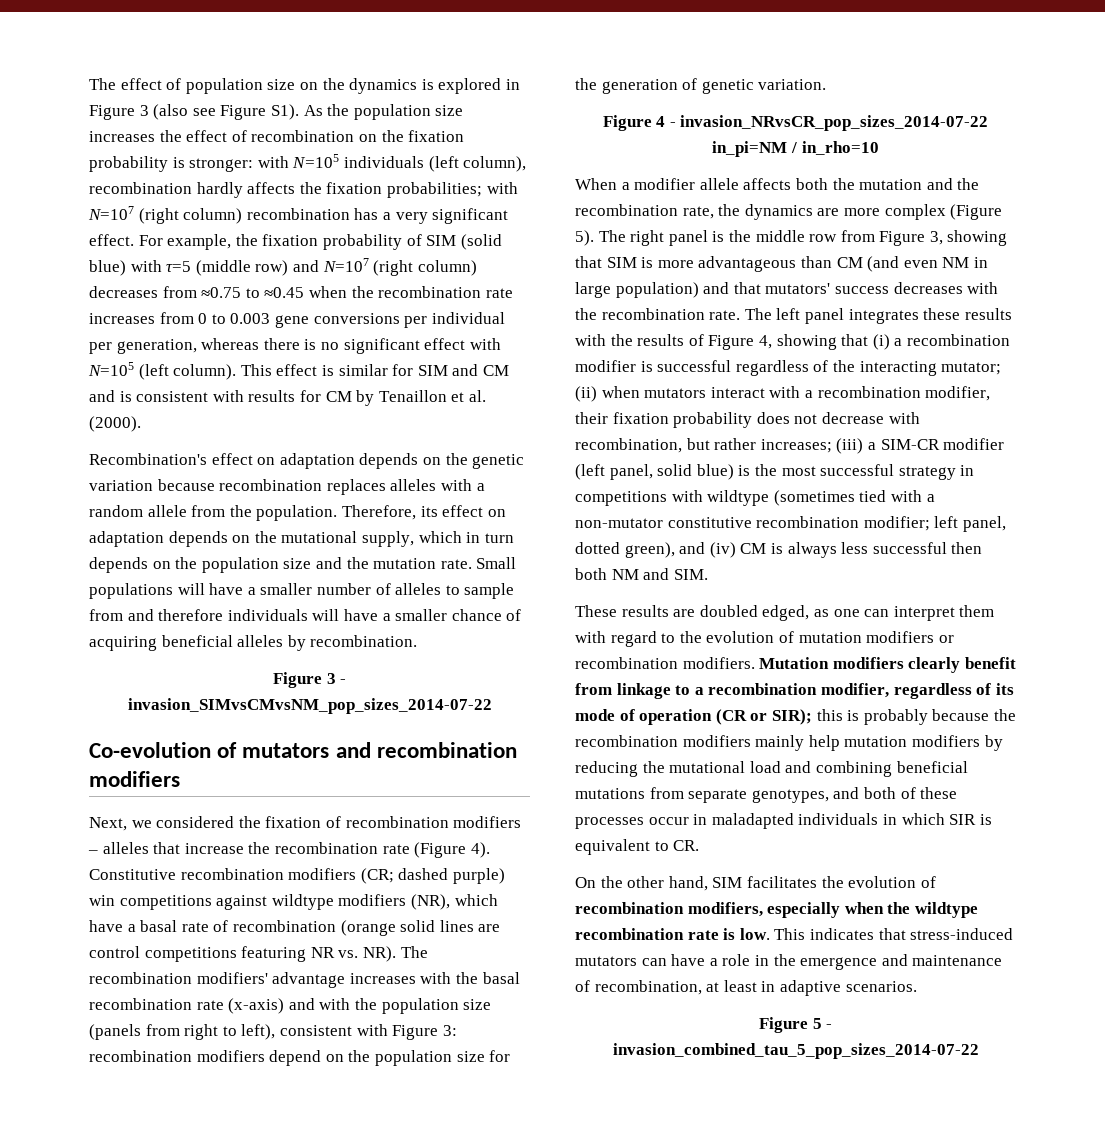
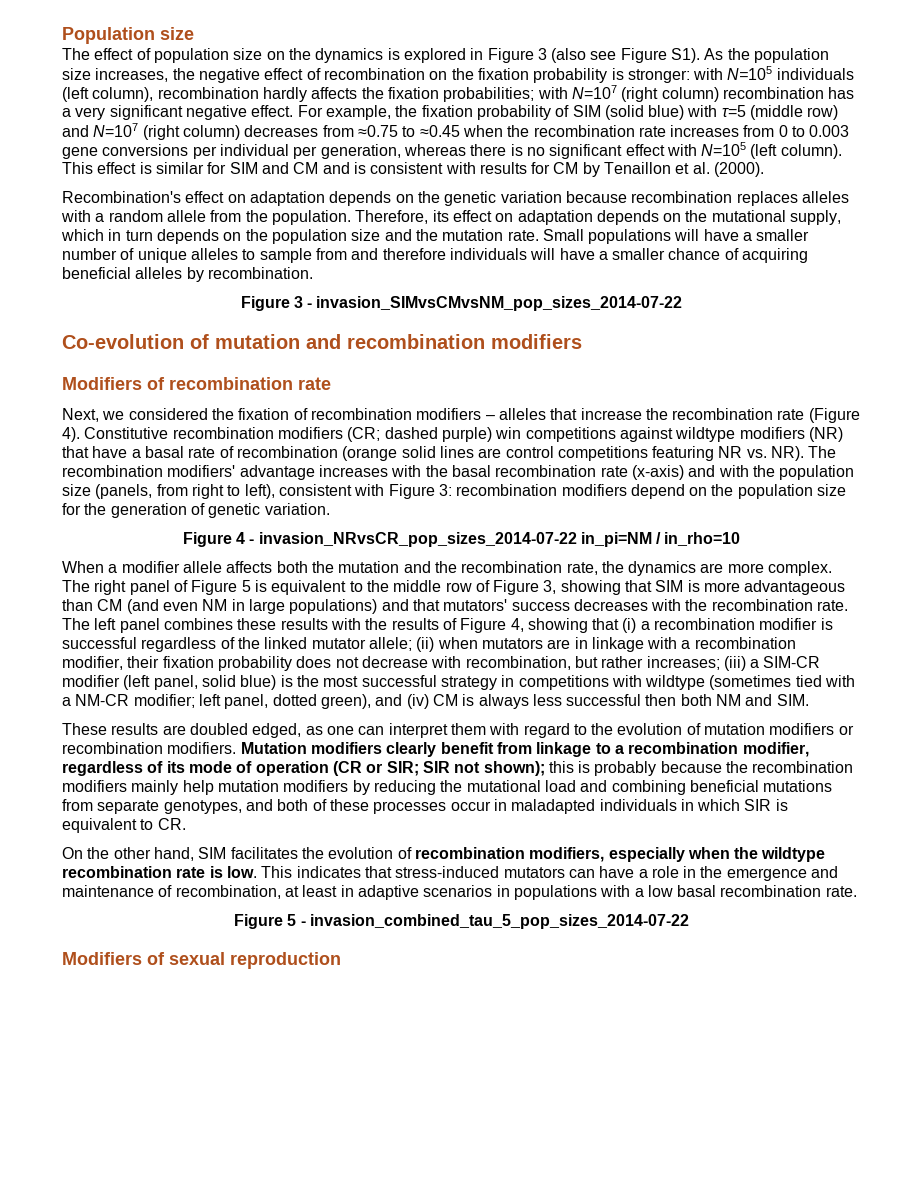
+ Population size
- The effect of population size on the dynamics is explored in Figure 3 (also see Figure S1). As the population size increases the effect of recombination on the fixation probability is stronger: with N=105 individuals (left column), recombination hardly affects the fixation probabilities; with N=107 (right column) recombination has a very significant effect.
+ The effect of population size on the dynamics is explored in Figure 3 (also see Figure S1). As the population size increases, the negative effect of recombination on the fixation probability is stronger: with N=105 individuals (left column), recombination hardly affects the fixation probabilities; with N=107 (right column) recombination has a very significant negative effect.
- Small populations will have a smaller number of alleles to sample from and therefore individuals will have a smaller chance of acquiring beneficial alleles by recombination.
+ Small populations will have a smaller number of unique alleles to sample from and therefore individuals will have a smaller chance of acquiring beneficial alleles by recombination.
- Co-evolution of mutators and recombination modifiers
+ Co-evolution of mutation and recombination modifiers
+ Modifiers of recombination rate
- dashed purple) win competitions against wildtype modifiers (NR), which have a basal rate of recombination (orange solid lines are control competitions featuring NR vs. NR). The recombination modifiers' advantage increases with the basal recombination rate (x-axis) and with the population size (panels from right to left), consistent with Figure 3:
+ dashed purple) win competitions against wildtype modifiers (NR) that have a basal rate of recombination (orange solid lines are control competitions featuring NR vs. NR). The recombination modifiers' advantage increases with the basal recombination rate (x-axis) and with the population size (panels, from right to left), consistent with Figure 3:
- When a modifier allele affects both the mutation and the recombination rate, the dynamics are more complex (Figure 5). The right panel is the middle row from Figure 3, showing that SIM is more advantageous than CM (and even NM in large population) and that mutators' success decreases with the recombination rate.
+ When a modifier allele affects both the mutation and the recombination rate, the dynamics are more complex. The right panel of Figure 5 is equivalent to the middle row of Figure 3, showing that SIM is more advantageous than CM (and even NM in large populations) and that mutators' success decreases with the recombination rate.
- The left panel integrates these results with the results of Figure 4, showing that (i) a recombination modifier is successful regardless of the interacting mutator; (ii) when mutators interact with a recombination modifier, their fixation probability does not decrease with recombination, but rather increases;
+ The left panel combines these results with the results of Figure 4, showing that (i) a recombination modifier is successful regardless of the linked mutator allele; (ii) when mutators are in linkage with a recombination modifier, their fixation probability does not decrease with recombination, but rather increases;
- (iii) a SIM-CR modifier (left panel, solid blue) is the most successful strategy in competitions with wildtype (sometimes tied with a non-mutator constitutive recombination modifier;
+ (iii) a SIM-CR modifier (left panel, solid blue) is the most successful strategy in competitions with wildtype (sometimes tied with a NM-CR modifier;
- Mutation modifiers clearly benefit from linkage to a recombination modifier, regardless of its mode of operation (CR or SIR); this is probably because the recombination modifiers mainly help mutation modifiers by reducing the mutational load and combining beneficial mutations from separate genotypes, and both of these processes occur in maladapted individuals in which SIR is equivalent to CR.
+ Mutation modifiers clearly benefit from linkage to a recombination modifier, regardless of its mode of operation (CR or SIR; SIR not shown); this is probably because the recombination modifiers mainly help mutation modifiers by reducing the mutational load and combining beneficial mutations from separate genotypes, and both of these processes occur in maladapted individuals in which SIR is equivalent to CR.
- This indicates that stress-induced mutators can have a role in the emergence and maintenance of recombination, at least in adaptive scenarios.
+ This indicates that stress-induced mutators can have a role in the emergence and maintenance of recombination, at least in adaptive scenarios in populations with a low basal recombination rate.
+ Modifiers of sexual reproduction

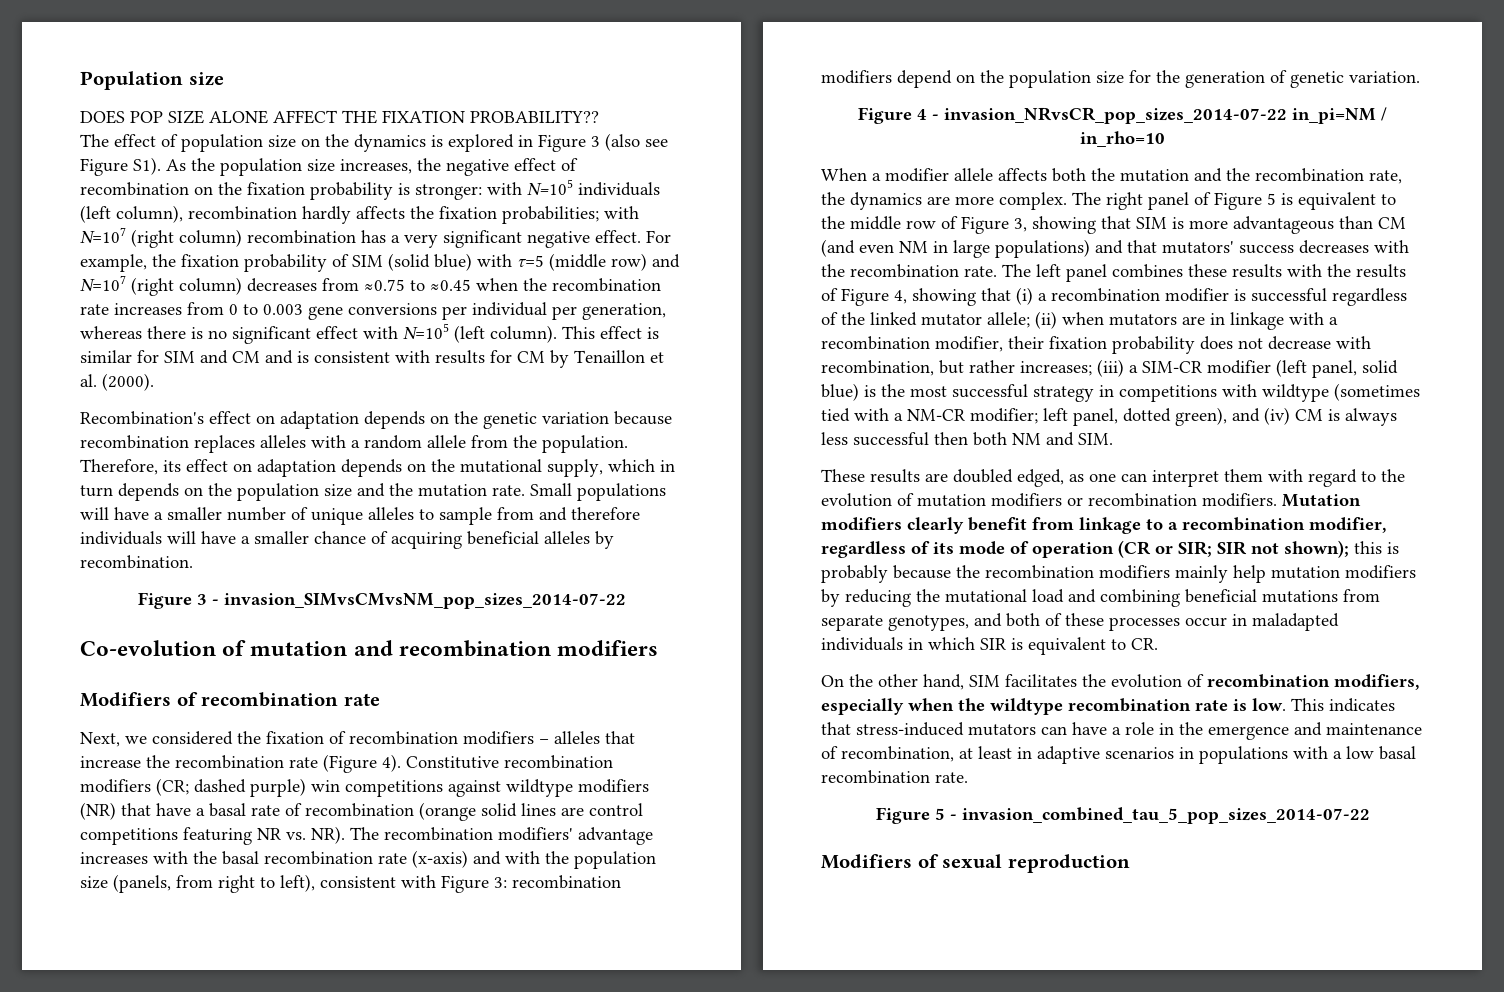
+ DOES POP SIZE ALONE AFFECT THE FIXATION PROBABILITY??

